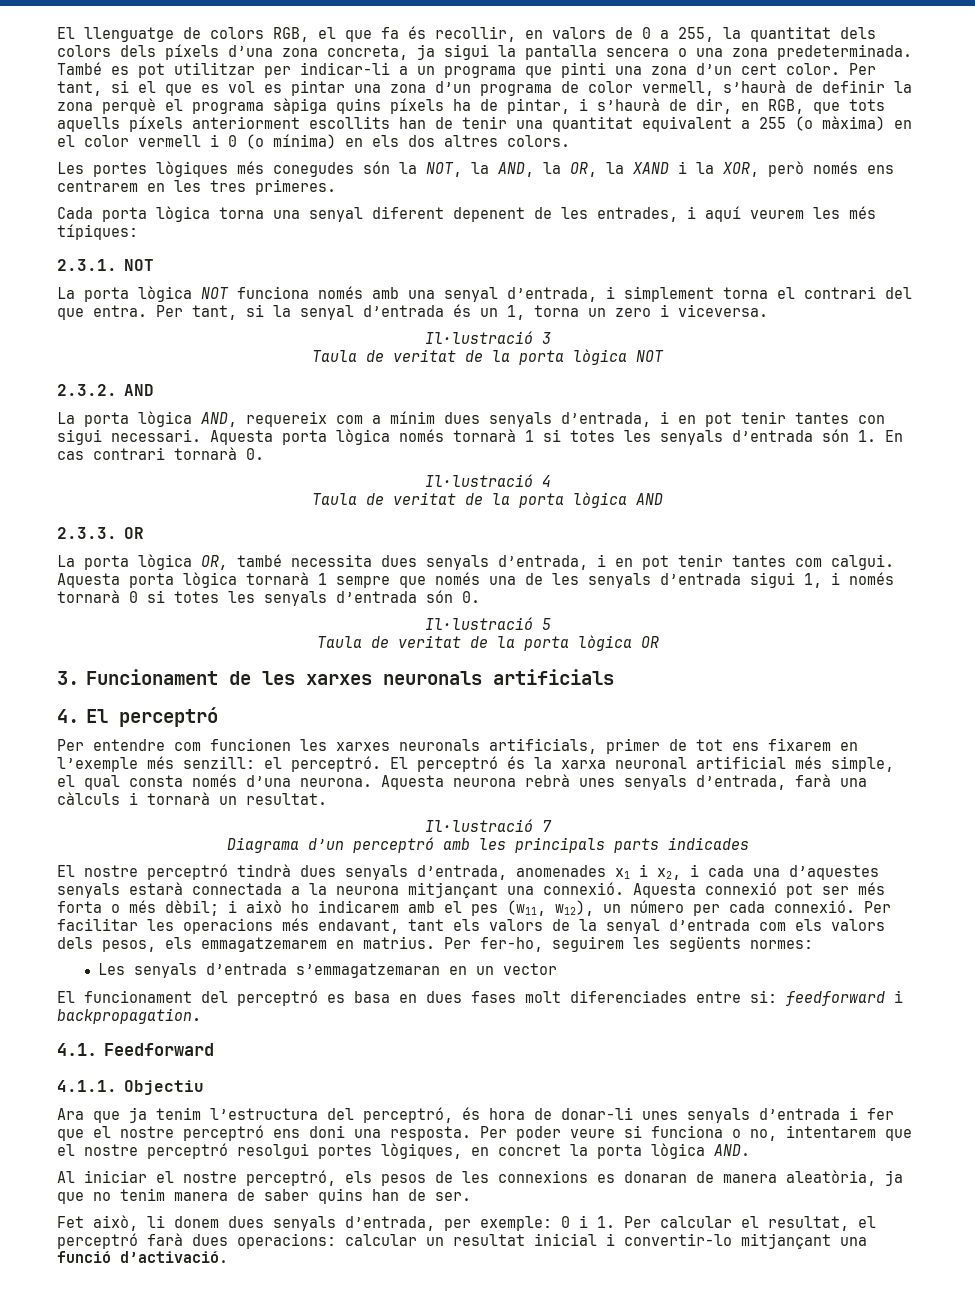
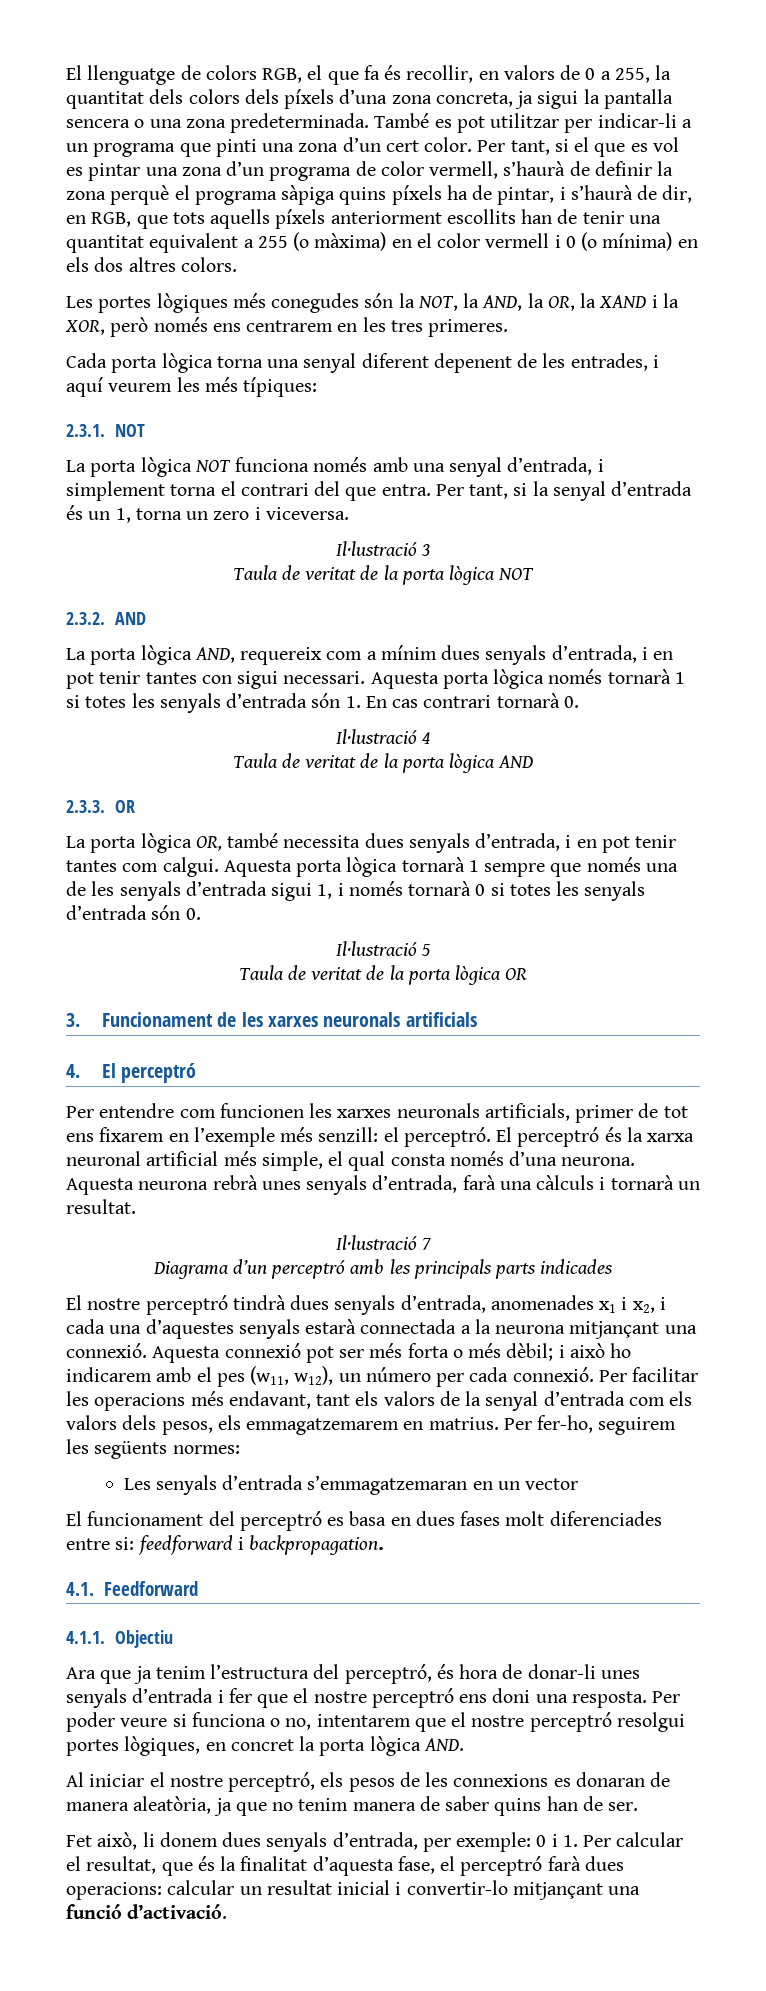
- Fet això, li donem dues senyals d’entrada, per exemple: 0 i 1. Per calcular el resultat, el perceptró farà dues operacions: calcular un resultat inicial i convertir-lo mitjançant una funció d’activació.
+ Fet això, li donem dues senyals d’entrada, per exemple: 0 i 1. Per calcular el resultat, que és la finalitat d’aquesta fase, el perceptró farà dues operacions: calcular un resultat inicial i convertir-lo mitjançant una funció d’activació.

